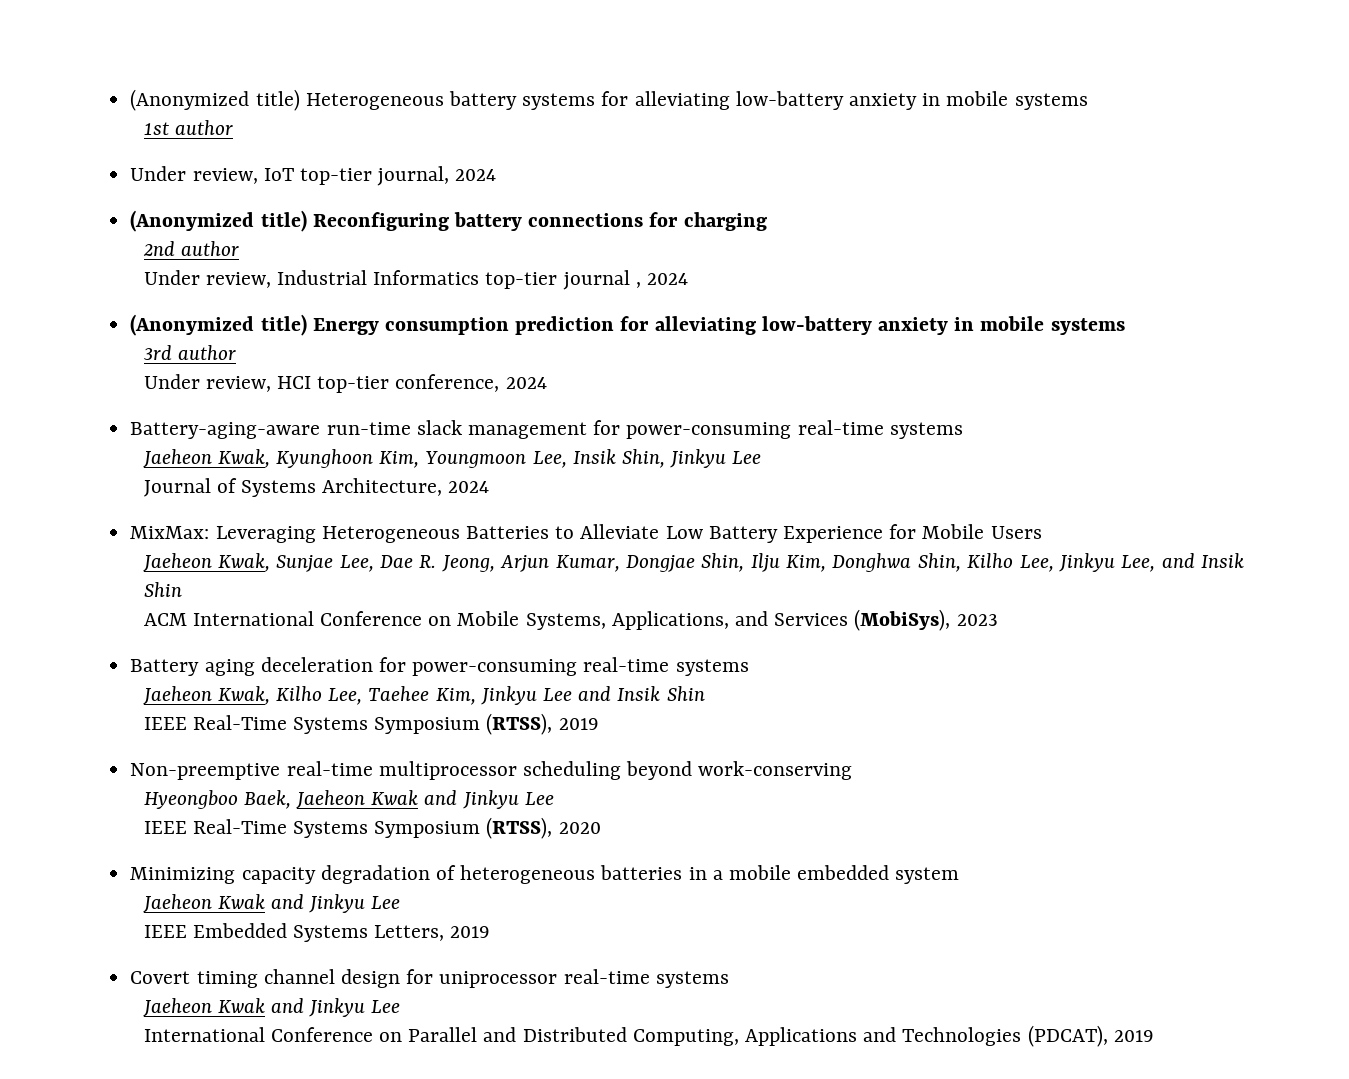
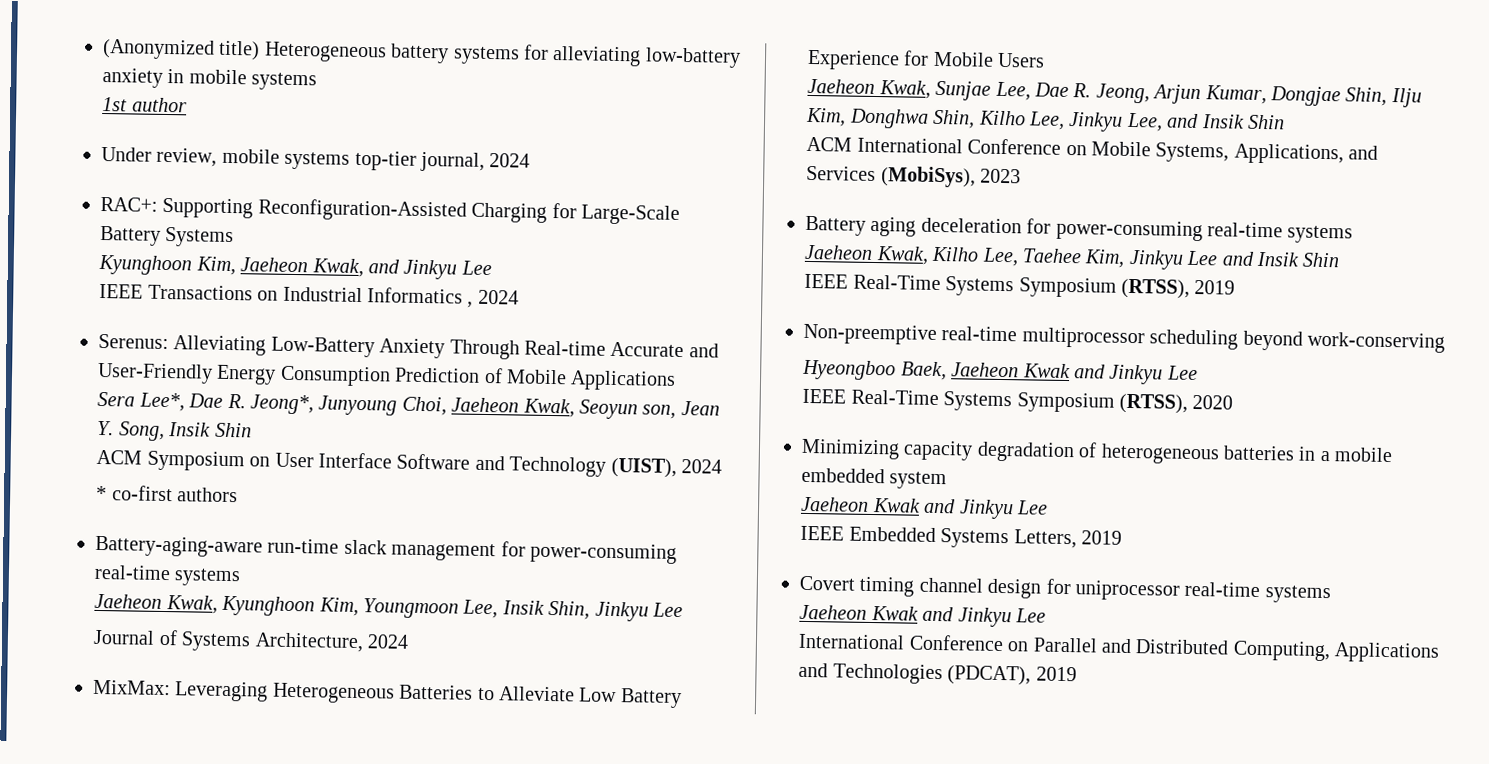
- Under review, IoT top-tier journal, 2024
+ Under review, mobile systems top-tier journal, 2024
- (Anonymized title) Reconfiguring battery connections for charging
- 2nd author
- Under review, Industrial Informatics top-tier journal , 2024
- (Anonymized title) Energy consumption prediction for alleviating low-battery anxiety in mobile systems
- 3rd author
- Under review, HCI top-tier conference, 2024
+ RAC+: Supporting Reconfiguration-Assisted Charging for Large-Scale Battery Systems
+ Kyunghoon Kim, Jaeheon Kwak, and Jinkyu Lee
+ IEEE Transactions on Industrial Informatics , 2024
+ Serenus: Alleviating Low-Battery Anxiety Through Real-time Accurate and User-Friendly Energy Consumption Prediction of Mobile Applications
+ Sera Lee*, Dae R. Jeong*, Junyoung Choi, Jaeheon Kwak, Seoyun son, Jean Y. Song, Insik Shin
+ ACM Symposium on User Interface Software and Technology (UIST), 2024
+ * co-first authors

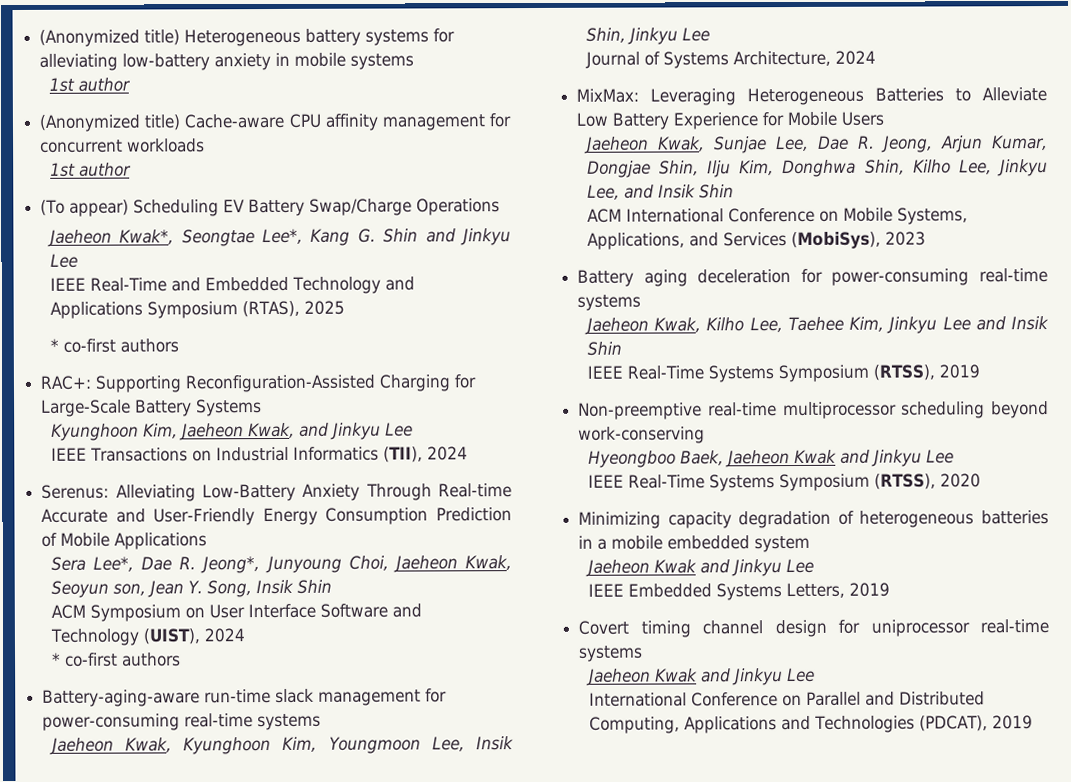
- Under review, mobile systems top-tier journal, 2024
+ (Anonymized title) Cache-aware CPU affinity management for concurrent workloads
+ 1st author
+ (To appear) Scheduling EV Battery Swap/Charge Operations
+ Jaeheon Kwak*, Seongtae Lee*, Kang G. Shin and Jinkyu Lee
+ IEEE Real-Time and Embedded Technology and Applications Symposium (RTAS), 2025
+ * co-first authors
- IEEE Transactions on Industrial Informatics , 2024
+ IEEE Transactions on Industrial Informatics (TII), 2024

